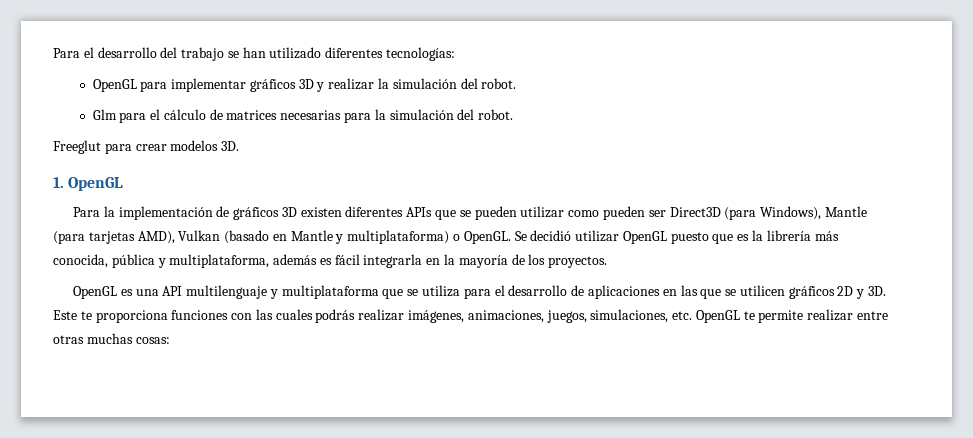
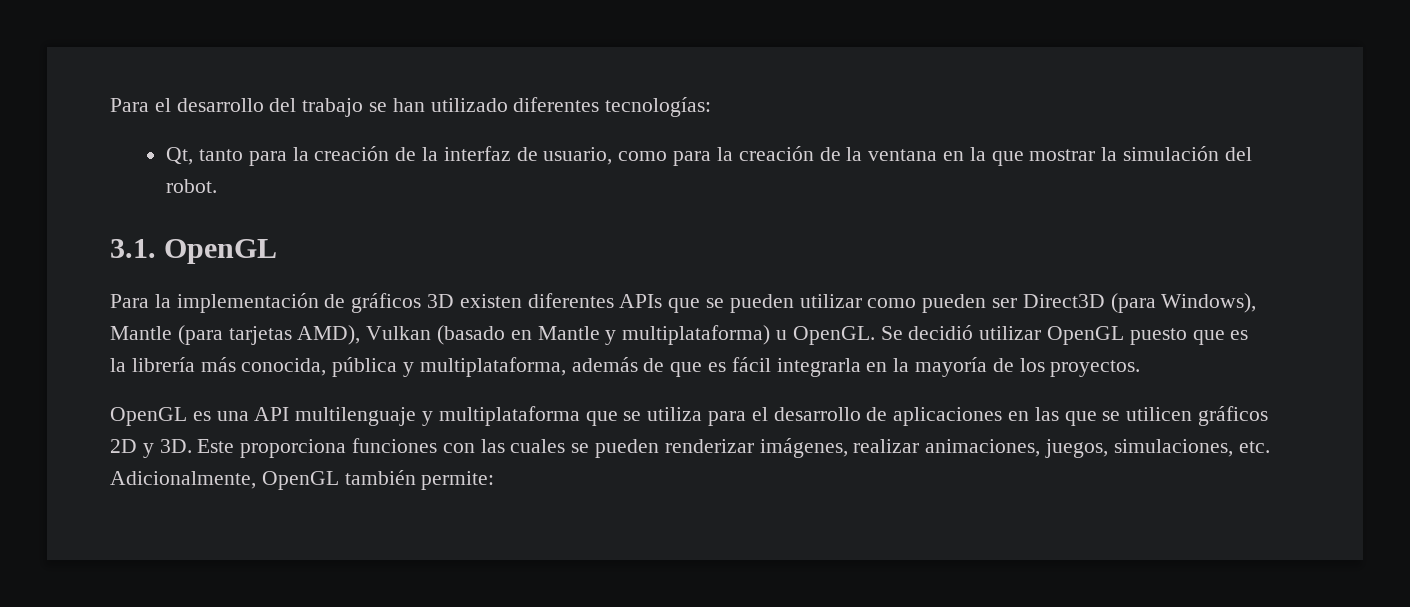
- OpenGL para implementar gráficos 3D y realizar la simulación del robot.
- Glm para el cálculo de matrices necesarias para la simulación del robot.
- Freeglut para crear modelos 3D.
- 1. OpenGL
+ Qt, tanto para la creación de la interfaz de usuario, como para la creación de la ventana en la que mostrar la simulación del robot.
+ 3.1. OpenGL
- Para la implementación de gráficos 3D existen diferentes APIs que se pueden utilizar como pueden ser Direct3D (para Windows), Mantle (para tarjetas AMD), Vulkan (basado en Mantle y multiplataforma) o OpenGL.
+ Para la implementación de gráficos 3D existen diferentes APIs que se pueden utilizar como pueden ser Direct3D (para Windows), Mantle (para tarjetas AMD), Vulkan (basado en Mantle y multiplataforma) u OpenGL.
- Se decidió utilizar OpenGL puesto que es la librería más conocida, pública y multiplataforma, además es fácil integrarla en la mayoría de los proyectos.
+ Se decidió utilizar OpenGL puesto que es la librería más conocida, pública y multiplataforma, además de que es fácil integrarla en la mayoría de los proyectos.
- Este te proporciona funciones con las cuales podrás realizar imágenes, animaciones, juegos, simulaciones, etc. OpenGL te permite realizar entre otras muchas cosas:
+ Este proporciona funciones con las cuales se pueden renderizar imágenes, realizar animaciones, juegos, simulaciones, etc. Adicionalmente, OpenGL también permite:

